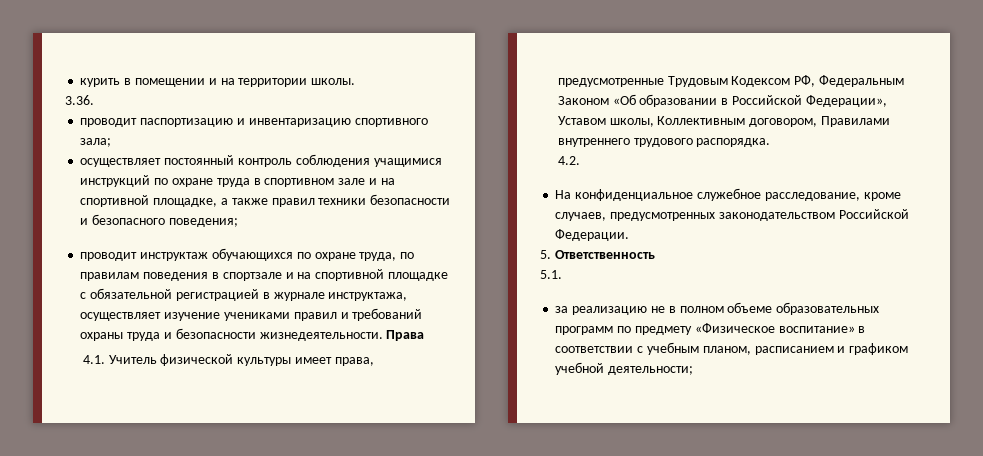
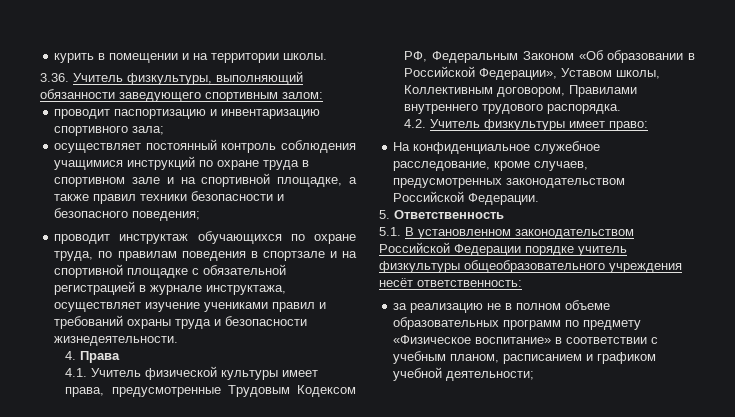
- 3.36.
+ 3.36. Учитель физкультуры, выполняющий обязанности заведующего спортивным залом:
- проводит инструктаж обучающихся по охране труда, по правилам поведения в спортзале и на спортивной площадке с обязательной регистрацией в журнале инструктажа, осуществляет изучение учениками правил и требований охраны труда и безопасности жизнедеятельности. Права
+ проводит инструктаж обучающихся по охране труда, по правилам поведения в спортзале и на спортивной площадке с обязательной регистрацией в журнале инструктажа, осуществляет изучение учениками правил и требований охраны труда и безопасности жизнедеятельности.
+ 4. Права
- 4.2.
+ 4.2. Учитель физкультуры имеет право:
- 5.1.
+ 5.1. В установленном законодательством Российской Федерации порядке учитель физкультуры общеобразовательного учреждения несёт ответственность:

